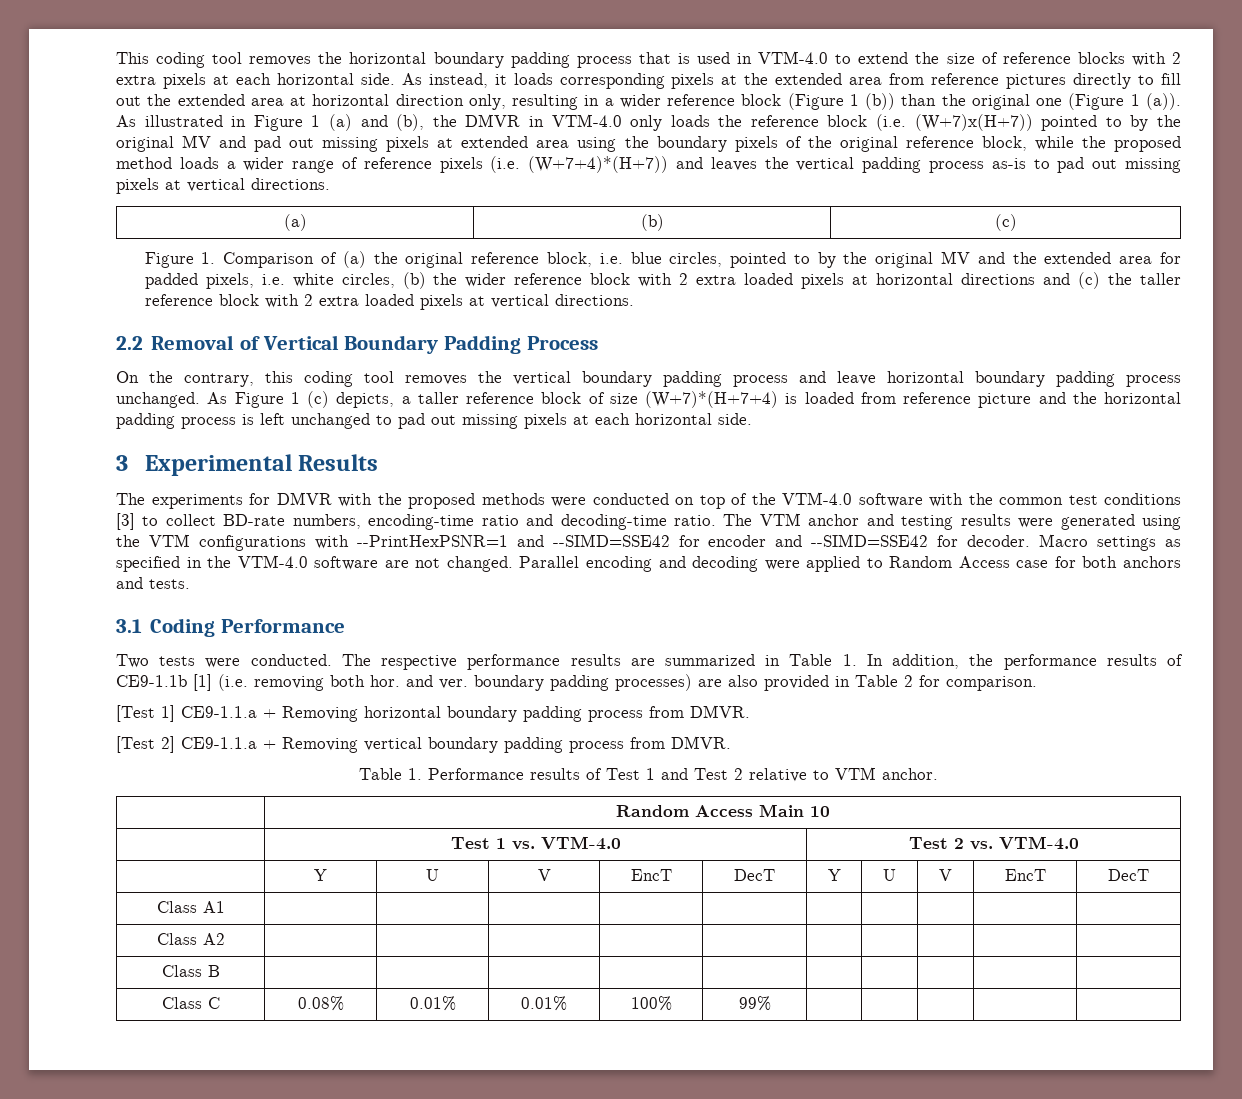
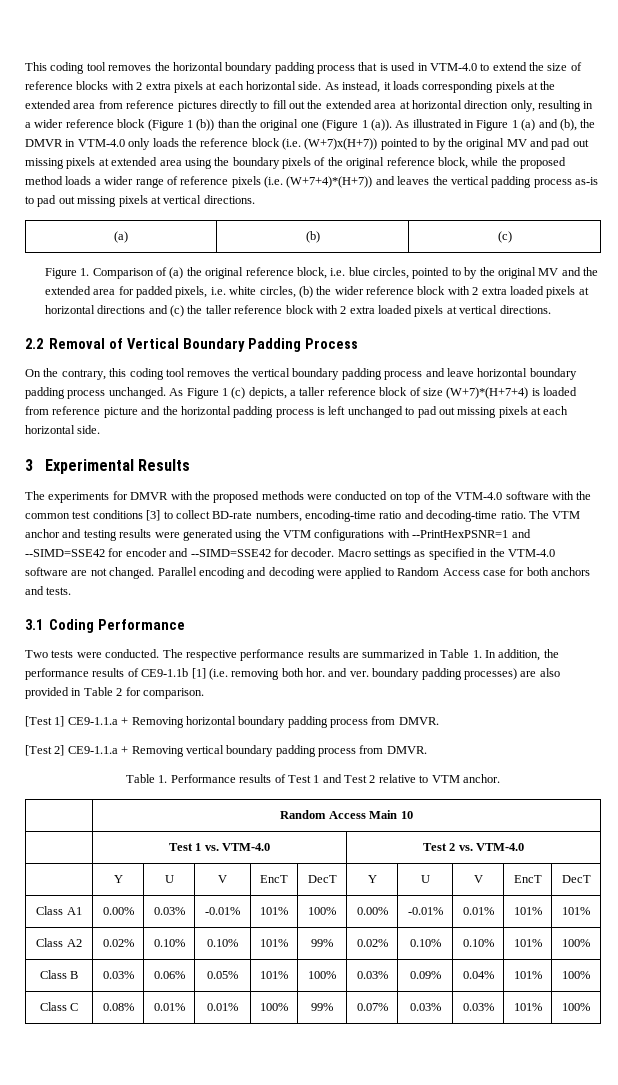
- Class A1 | | | | | | | | | |
- Class A2 | | | | | | | | | |
- Class B | | | | | | | | | |
+ Class A1 | 0.00% | 0.03% | -0.01% | 101% | 100% | 0.00% | -0.01% | 0.01% | 101% | 101%
+ Class A2 | 0.02% | 0.10% | 0.10% | 101% | 99% | 0.02% | 0.10% | 0.10% | 101% | 100%
+ Class B | 0.03% | 0.06% | 0.05% | 101% | 100% | 0.03% | 0.09% | 0.04% | 101% | 100%
- Class C | 0.08% | 0.01% | 0.01% | 100% | 99% | | | | |
+ Class C | 0.08% | 0.01% | 0.01% | 100% | 99% | 0.07% | 0.03% | 0.03% | 101% | 100%

